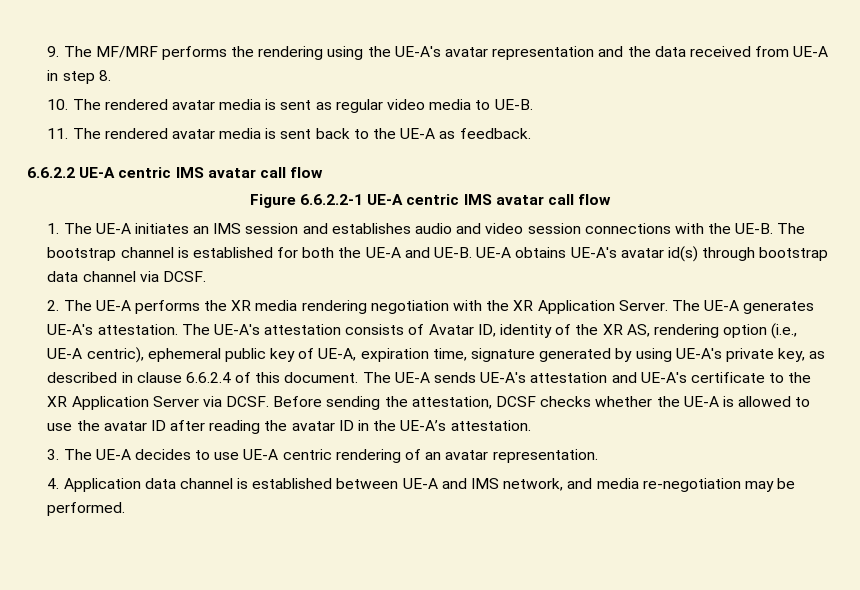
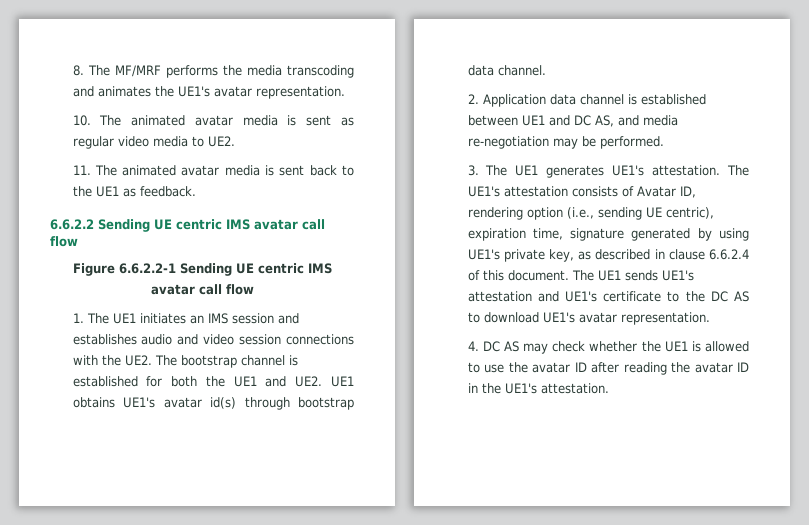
- 9. The MF/MRF performs the rendering using the UE-A's avatar representation and the data received from UE-A in step 8.
+ 8. The MF/MRF performs the media transcoding and animates the UE1's avatar representation.
- 10. The rendered avatar media is sent as regular video media to UE-B.
+ 10. The animated avatar media is sent as regular video media to UE2.
- 11. The rendered avatar media is sent back to the UE-A as feedback.
+ 11. The animated avatar media is sent back to the UE1 as feedback.
- 6.6.2.2 UE-A centric IMS avatar call flow
+ 6.6.2.2 Sending UE centric IMS avatar call flow
- Figure 6.6.2.2-1 UE-A centric IMS avatar call flow
+ Figure 6.6.2.2-1 Sending UE centric IMS avatar call flow
- 1. The UE-A initiates an IMS session and establishes audio and video session connections with the UE-B. The bootstrap channel is established for both the UE-A and UE-B. UE-A obtains UE-A's avatar id(s) through bootstrap data channel via DCSF.
- 2. The UE-A performs the XR media rendering negotiation with the XR Application Server. The UE-A generates UE-A's attestation.
+ 1. The UE1 initiates an IMS session and establishes audio and video session connections with the UE2. The bootstrap channel is established for both the UE1 and UE2. UE1 obtains UE1's avatar id(s) through bootstrap data channel.
+ 2. Application data channel is established between UE1 and DC AS, and media re-negotiation may be performed.
+ 3. The UE1 generates UE1's attestation.
- The UE-A's attestation consists of Avatar ID, identity of the XR AS, rendering option (i.e., UE-A centric), ephemeral public key of UE-A, expiration time, signature generated by using UE-A's private key, as described in clause 6.6.2.4 of this document.
+ The UE1's attestation consists of Avatar ID, rendering option (i.e., sending UE centric), expiration time, signature generated by using UE1's private key, as described in clause 6.6.2.4 of this document.
- The UE-A sends UE-A's attestation and UE-A's certificate to the XR Application Server via DCSF. Before sending the attestation, DCSF checks whether the UE-A is allowed to use the avatar ID after reading the avatar ID in the UE-A’s attestation.
- 3. The UE-A decides to use UE-A centric rendering of an avatar representation.
- 4. Application data channel is established between UE-A and IMS network, and media re-negotiation may be performed.
+ The UE1 sends UE1's attestation and UE1's certificate to the DC AS to download UE1's avatar representation.
+ 4. DC AS may check whether the UE1 is allowed to use the avatar ID after reading the avatar ID in the UE1's attestation.

